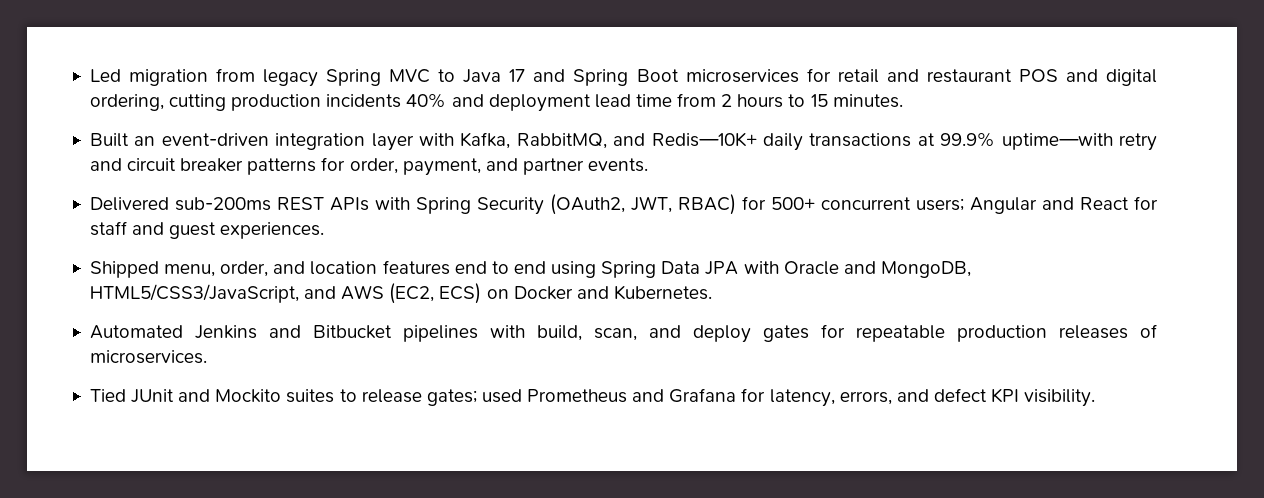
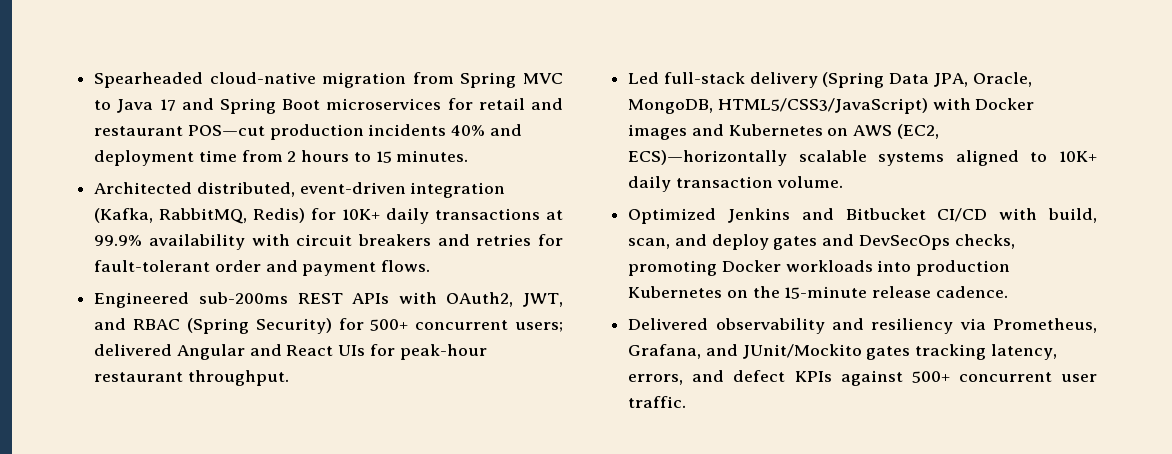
- Led migration from legacy Spring MVC to Java 17 and Spring Boot microservices for retail and restaurant POS and digital ordering, cutting production incidents 40% and deployment lead time from 2 hours to 15 minutes.
+ Spearheaded cloud-native migration from Spring MVC to Java 17 and Spring Boot microservices for retail and restaurant POS—cut production incidents 40% and deployment time from 2 hours to 15 minutes.
- Built an event-driven integration layer with Kafka, RabbitMQ, and Redis—10K+ daily transactions at 99.9% uptime—with retry and circuit breaker patterns for order, payment, and partner events.
- Delivered sub-200ms REST APIs with Spring Security (OAuth2, JWT, RBAC) for 500+ concurrent users; Angular and React for staff and guest experiences.
- Shipped menu, order, and location features end to end using Spring Data JPA with Oracle and MongoDB, HTML5/CSS3/JavaScript, and AWS (EC2, ECS) on Docker and Kubernetes.
- Automated Jenkins and Bitbucket pipelines with build, scan, and deploy gates for repeatable production releases of microservices.
- Tied JUnit and Mockito suites to release gates; used Prometheus and Grafana for latency, errors, and defect KPI visibility.
+ Architected distributed, event-driven integration (Kafka, RabbitMQ, Redis) for 10K+ daily transactions at 99.9% availability with circuit breakers and retries for fault-tolerant order and payment flows.
+ Engineered sub-200ms REST APIs with OAuth2, JWT, and RBAC (Spring Security) for 500+ concurrent users; delivered Angular and React UIs for peak-hour restaurant throughput.
+ Led full-stack delivery (Spring Data JPA, Oracle, MongoDB, HTML5/CSS3/JavaScript) with Docker images and Kubernetes on AWS (EC2, ECS)—horizontally scalable systems aligned to 10K+ daily transaction volume.
+ Optimized Jenkins and Bitbucket CI/CD with build, scan, and deploy gates and DevSecOps checks, promoting Docker workloads into production Kubernetes on the 15-minute release cadence.
+ Delivered observability and resiliency via Prometheus, Grafana, and JUnit/Mockito gates tracking latency, errors, and defect KPIs against 500+ concurrent user traffic.

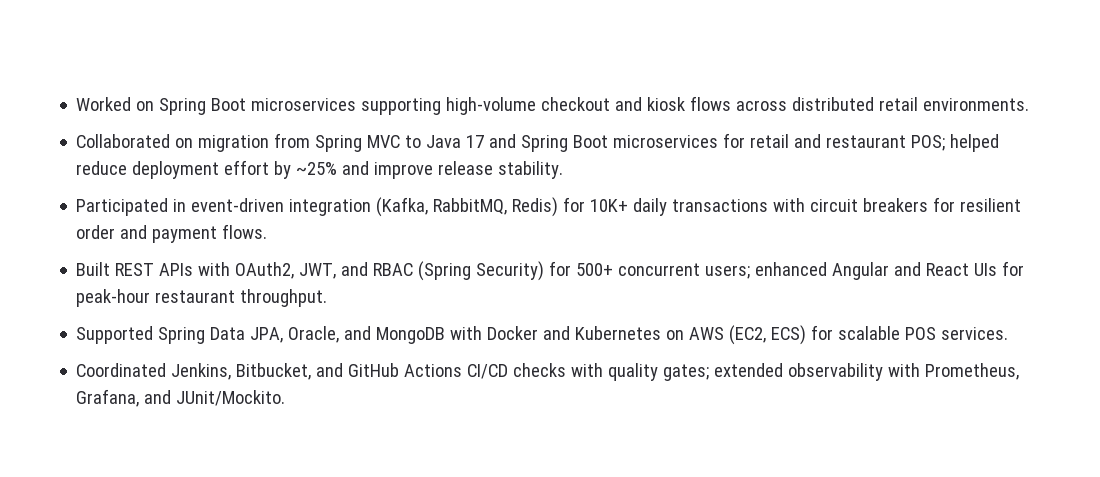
- Spearheaded cloud-native migration from Spring MVC to Java 17 and Spring Boot microservices for retail and restaurant POS—cut production incidents 40% and deployment time from 2 hours to 15 minutes.
- Architected distributed, event-driven integration (Kafka, RabbitMQ, Redis) for 10K+ daily transactions at 99.9% availability with circuit breakers and retries for fault-tolerant order and payment flows.
+ Worked on Spring Boot microservices supporting high-volume checkout and kiosk flows across distributed retail environments.
+ Collaborated on migration from Spring MVC to Java 17 and Spring Boot microservices for retail and restaurant POS; helped reduce deployment effort by ~25% and improve release stability.
+ Participated in event-driven integration (Kafka, RabbitMQ, Redis) for 10K+ daily transactions with circuit breakers for resilient order and payment flows.
- Engineered sub-200ms REST APIs with OAuth2, JWT, and RBAC (Spring Security) for 500+ concurrent users; delivered Angular and React UIs for peak-hour restaurant throughput.
+ Built REST APIs with OAuth2, JWT, and RBAC (Spring Security) for 500+ concurrent users; enhanced Angular and React UIs for peak-hour restaurant throughput.
- Led full-stack delivery (Spring Data JPA, Oracle, MongoDB, HTML5/CSS3/JavaScript) with Docker images and Kubernetes on AWS (EC2, ECS)—horizontally scalable systems aligned to 10K+ daily transaction volume.
- Optimized Jenkins and Bitbucket CI/CD with build, scan, and deploy gates and DevSecOps checks, promoting Docker workloads into production Kubernetes on the 15-minute release cadence.
- Delivered observability and resiliency via Prometheus, Grafana, and JUnit/Mockito gates tracking latency, errors, and defect KPIs against 500+ concurrent user traffic.
+ Supported Spring Data JPA, Oracle, and MongoDB with Docker and Kubernetes on AWS (EC2, ECS) for scalable POS services.
+ Coordinated Jenkins, Bitbucket, and GitHub Actions CI/CD checks with quality gates; extended observability with Prometheus, Grafana, and JUnit/Mockito.

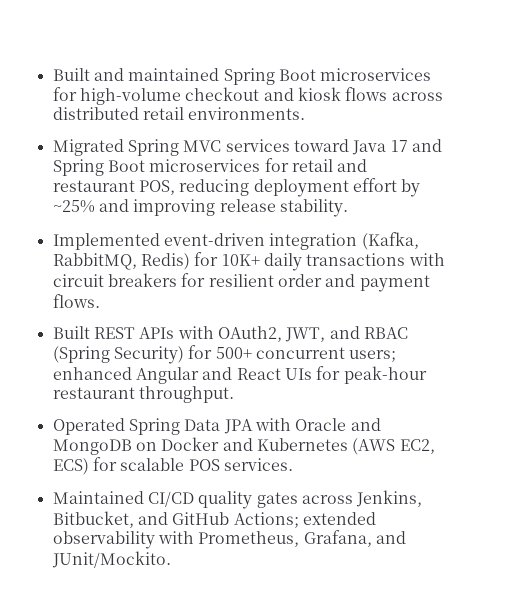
- Worked on Spring Boot microservices supporting high-volume checkout and kiosk flows across distributed retail environments.
+ Built and maintained Spring Boot microservices for high-volume checkout and kiosk flows across distributed retail environments.
- Collaborated on migration from Spring MVC to Java 17 and Spring Boot microservices for retail and restaurant POS; helped reduce deployment effort by ~25% and improve release stability.
+ Migrated Spring MVC services toward Java 17 and Spring Boot microservices for retail and restaurant POS, reducing deployment effort by ~25% and improving release stability.
- Participated in event-driven integration (Kafka, RabbitMQ, Redis) for 10K+ daily transactions with circuit breakers for resilient order and payment flows.
+ Implemented event-driven integration (Kafka, RabbitMQ, Redis) for 10K+ daily transactions with circuit breakers for resilient order and payment flows.
- Supported Spring Data JPA, Oracle, and MongoDB with Docker and Kubernetes on AWS (EC2, ECS) for scalable POS services.
+ Operated Spring Data JPA with Oracle and MongoDB on Docker and Kubernetes (AWS EC2, ECS) for scalable POS services.
- Coordinated Jenkins, Bitbucket, and GitHub Actions CI/CD checks with quality gates; extended observability with Prometheus, Grafana, and JUnit/Mockito.
+ Maintained CI/CD quality gates across Jenkins, Bitbucket, and GitHub Actions; extended observability with Prometheus, Grafana, and JUnit/Mockito.

